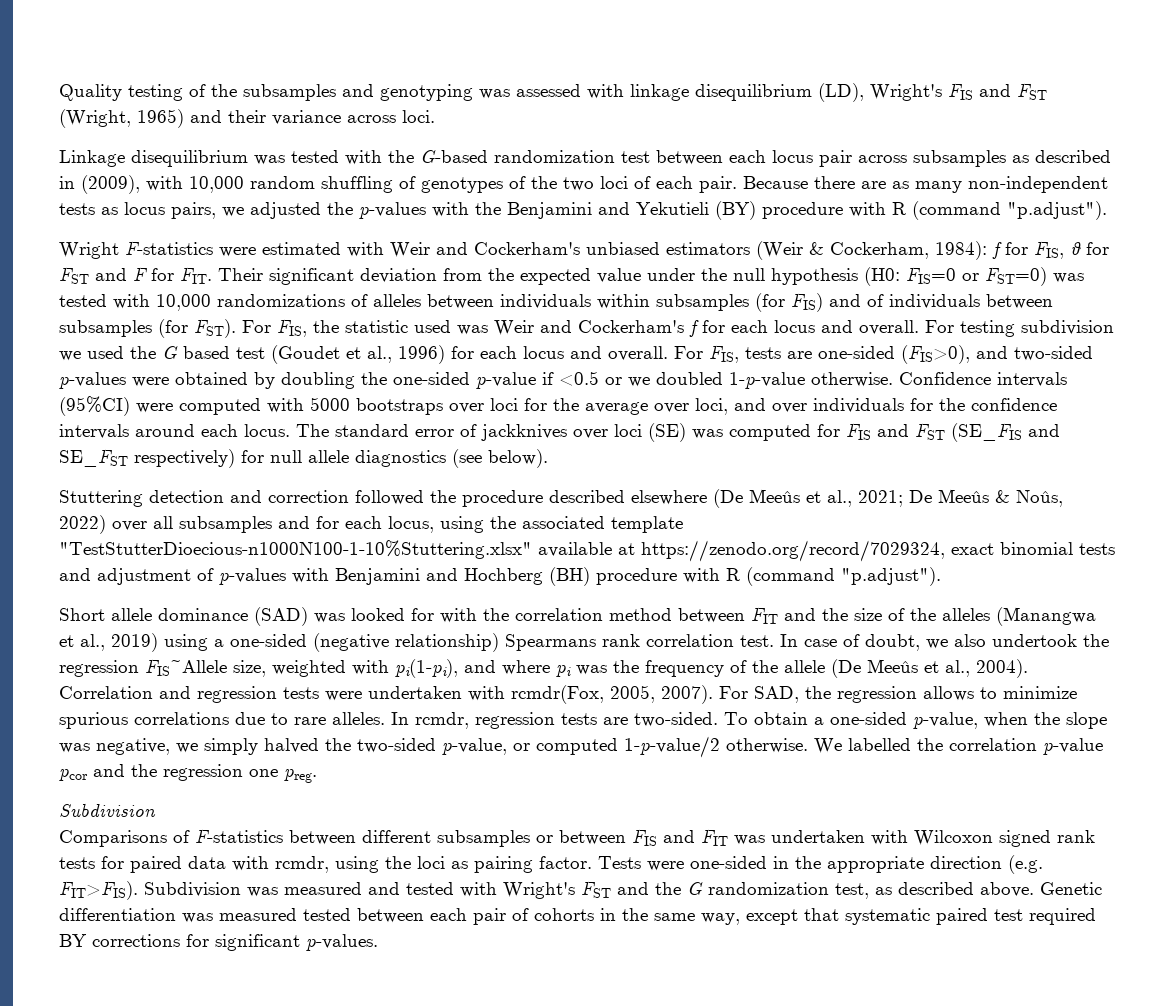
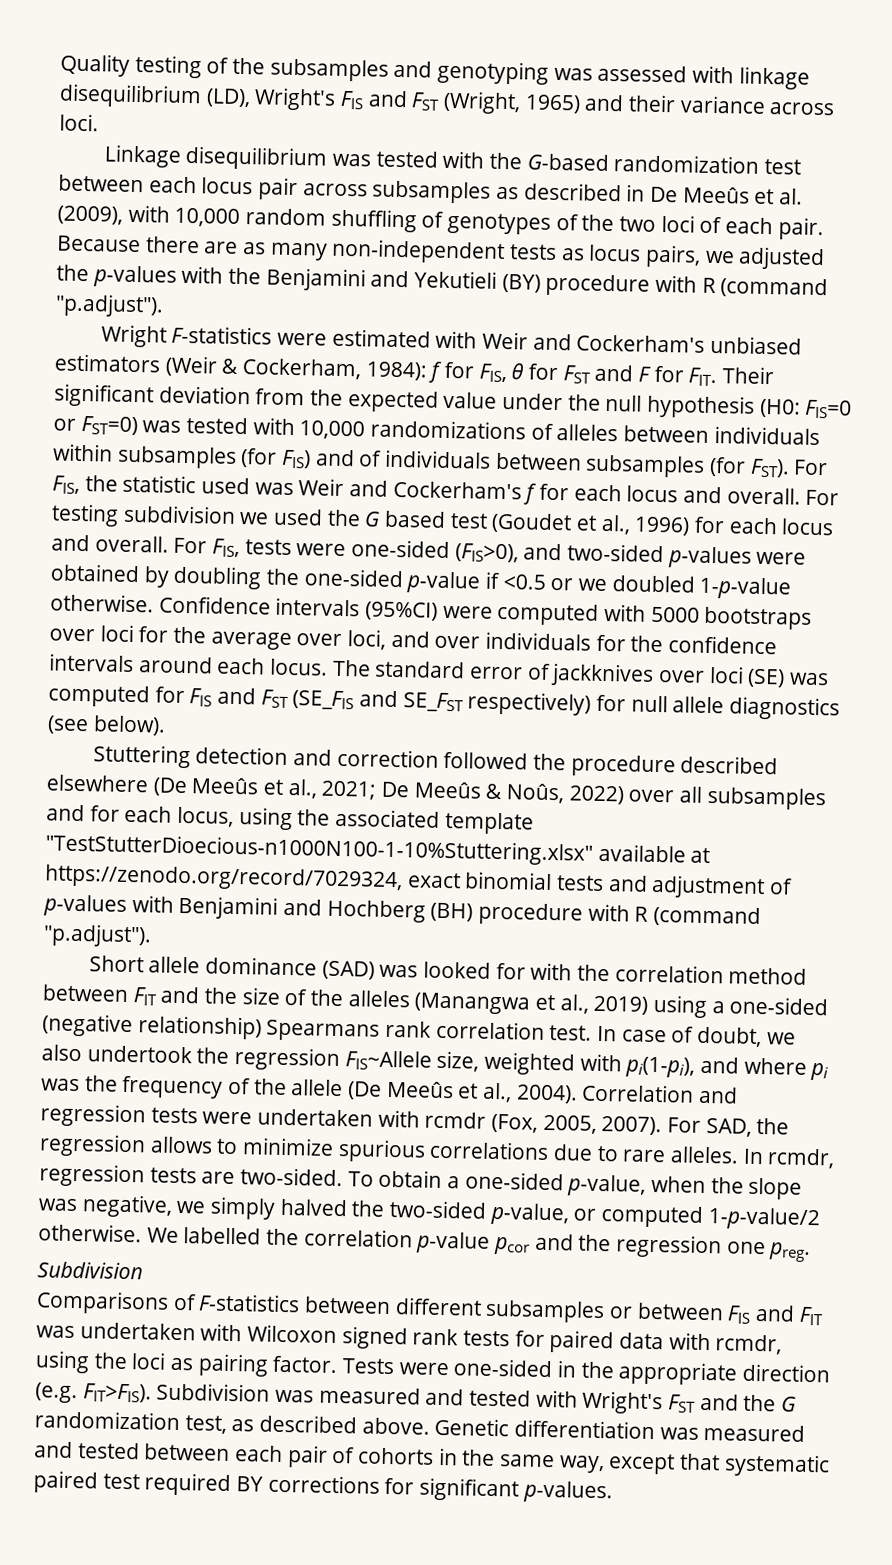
- Linkage disequilibrium was tested with the G-based randomization test between each locus pair across subsamples as described in (2009), with 10,000 random shuffling of genotypes of the two loci of each pair.
+ Linkage disequilibrium was tested with the G-based randomization test between each locus pair across subsamples as described in De Meeûs et al. (2009), with 10,000 random shuffling of genotypes of the two loci of each pair.
- For FIS, tests are one-sided (FIS>0), and two-sided p-values were obtained by doubling the one-sided p-value if <0.5 or we doubled 1-p-value otherwise.
+ For FIS, tests were one-sided (FIS>0), and two-sided p-values were obtained by doubling the one-sided p-value if <0.5 or we doubled 1-p-value otherwise.
- Correlation and regression tests were undertaken with rcmdr(Fox, 2005, 2007).
+ Correlation and regression tests were undertaken with rcmdr (Fox, 2005, 2007).
- Genetic differentiation was measured tested between each pair of cohorts in the same way, except that systematic paired test required BY corrections for significant p-values.
+ Genetic differentiation was measured and tested between each pair of cohorts in the same way, except that systematic paired test required BY corrections for significant p-values.

